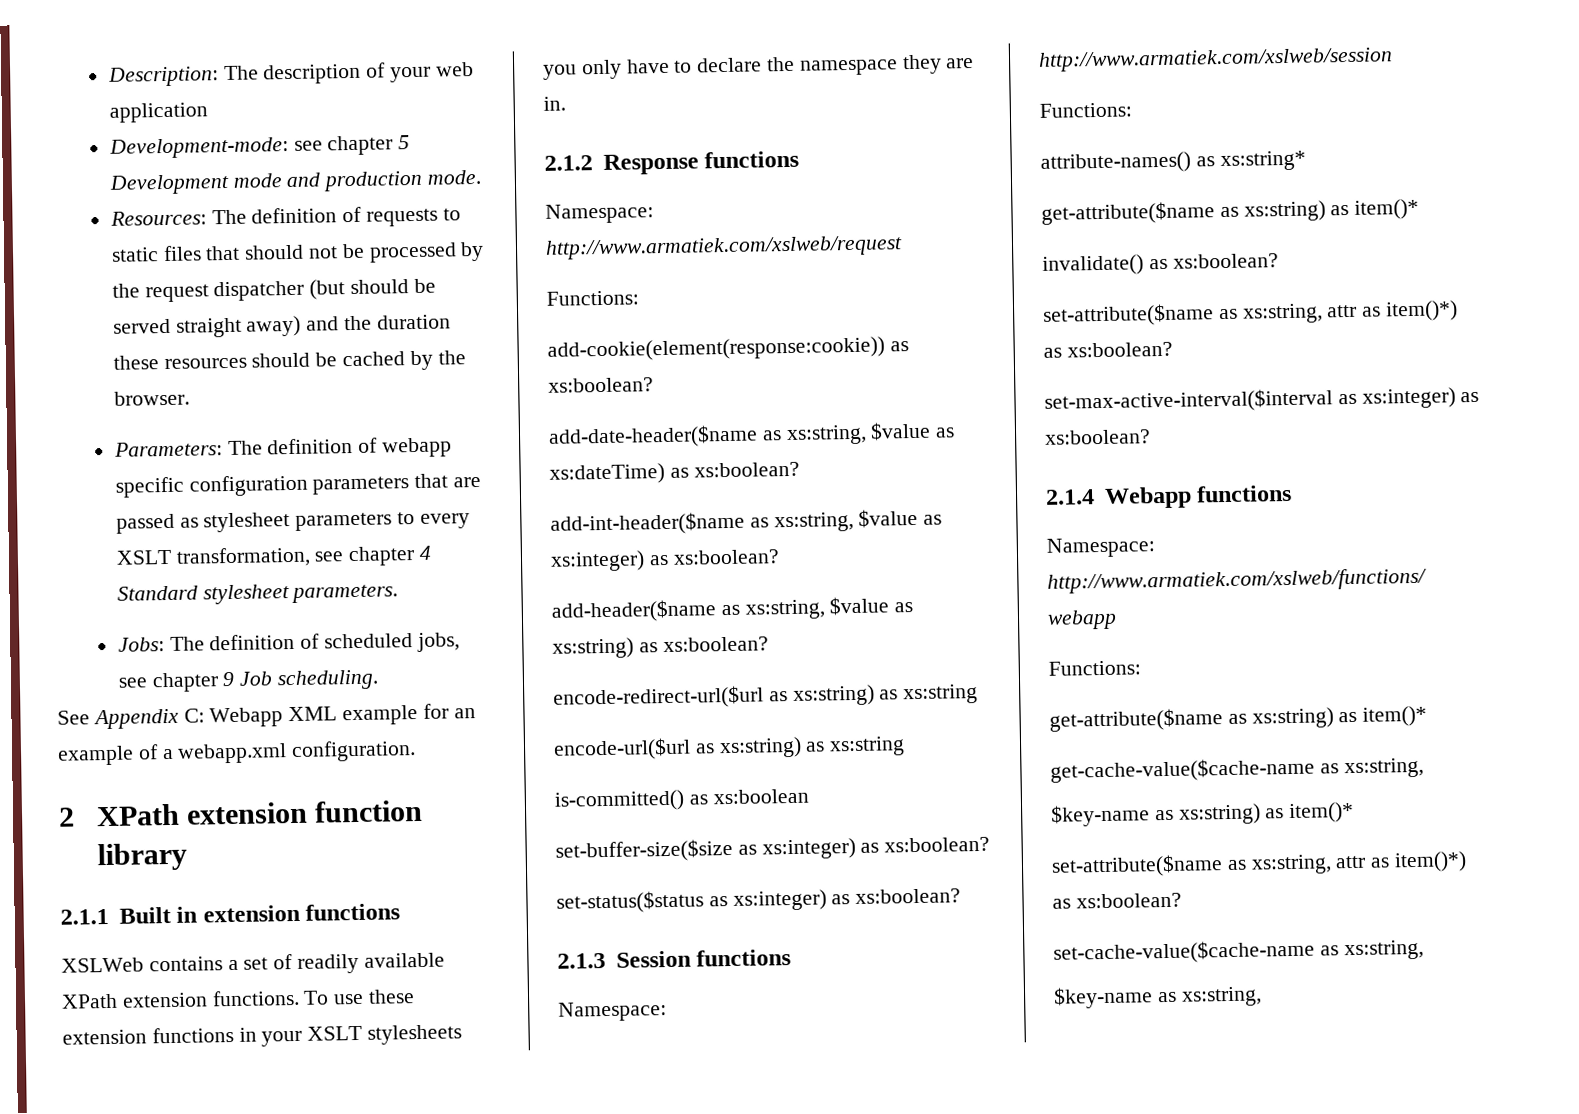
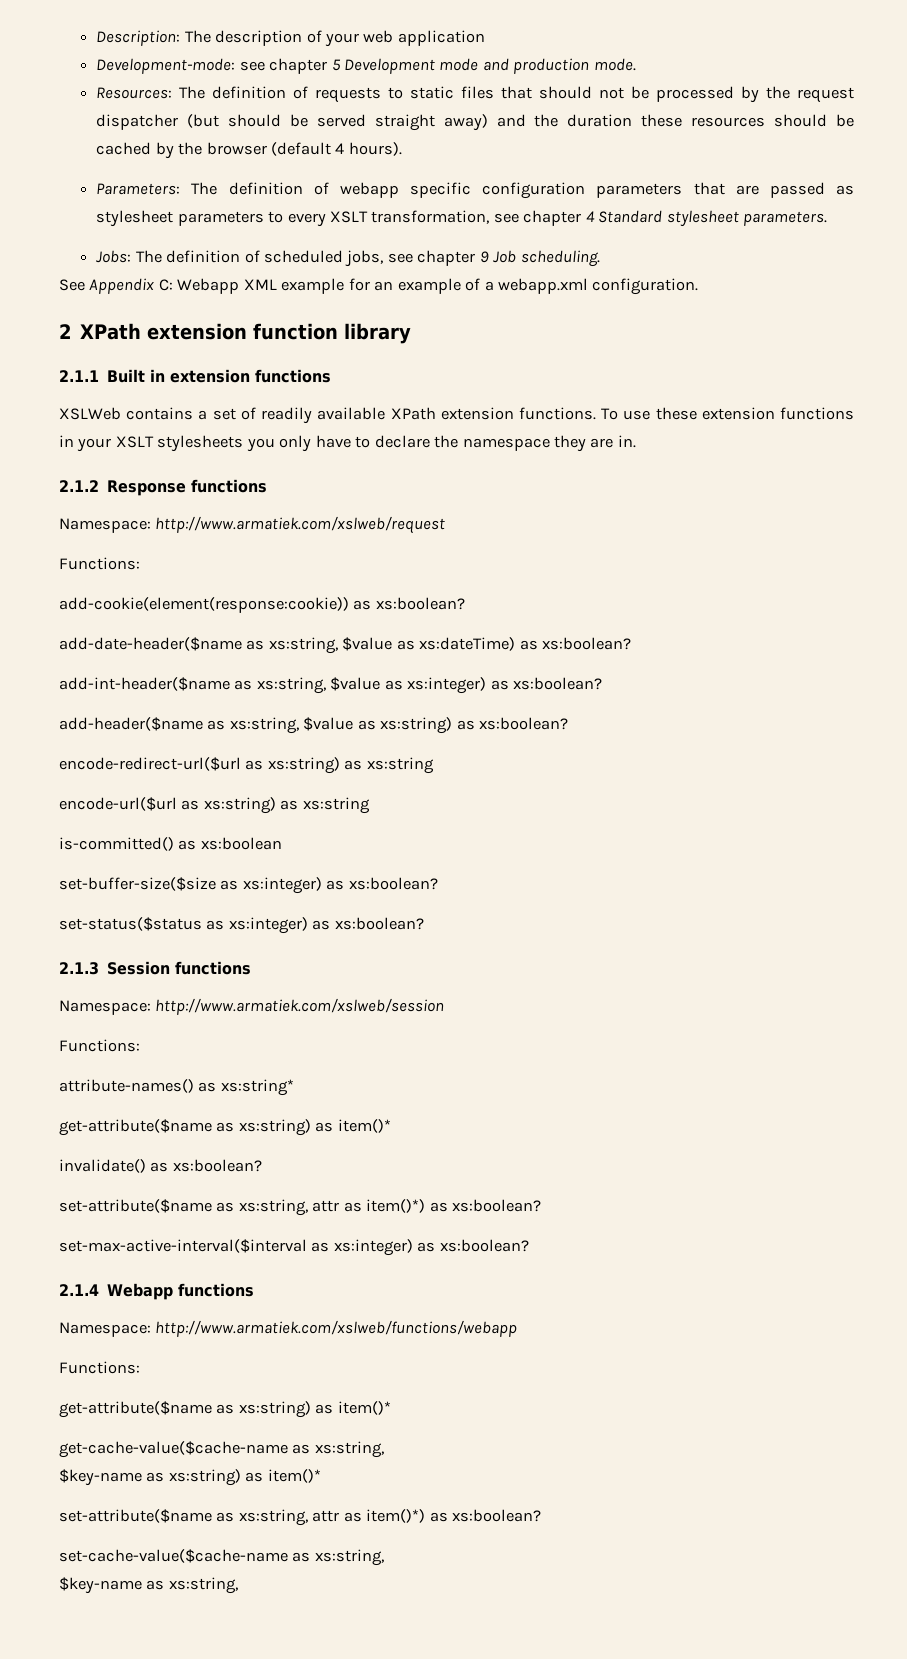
- Resources: The definition of requests to static files that should not be processed by the request dispatcher (but should be served straight away) and the duration these resources should be cached by the browser.
+ Resources: The definition of requests to static files that should not be processed by the request dispatcher (but should be served straight away) and the duration these resources should be cached by the browser (default 4 hours).

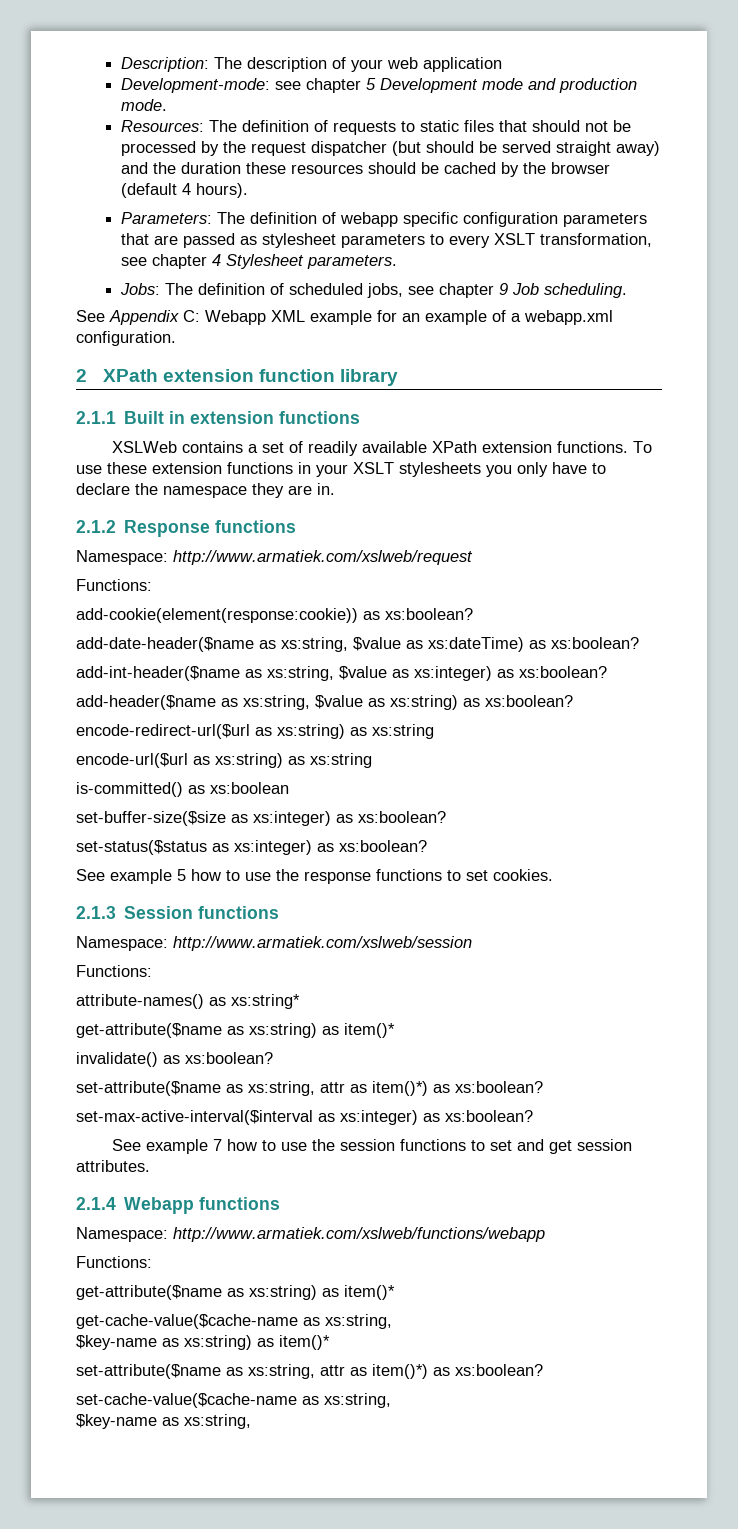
- Parameters: The definition of webapp specific configuration parameters that are passed as stylesheet parameters to every XSLT transformation, see chapter 4 Standard stylesheet parameters.
+ Parameters: The definition of webapp specific configuration parameters that are passed as stylesheet parameters to every XSLT transformation, see chapter 4 Stylesheet parameters.
+ See example 5 how to use the response functions to set cookies.
+ See example 7 how to use the session functions to set and get session attributes.

